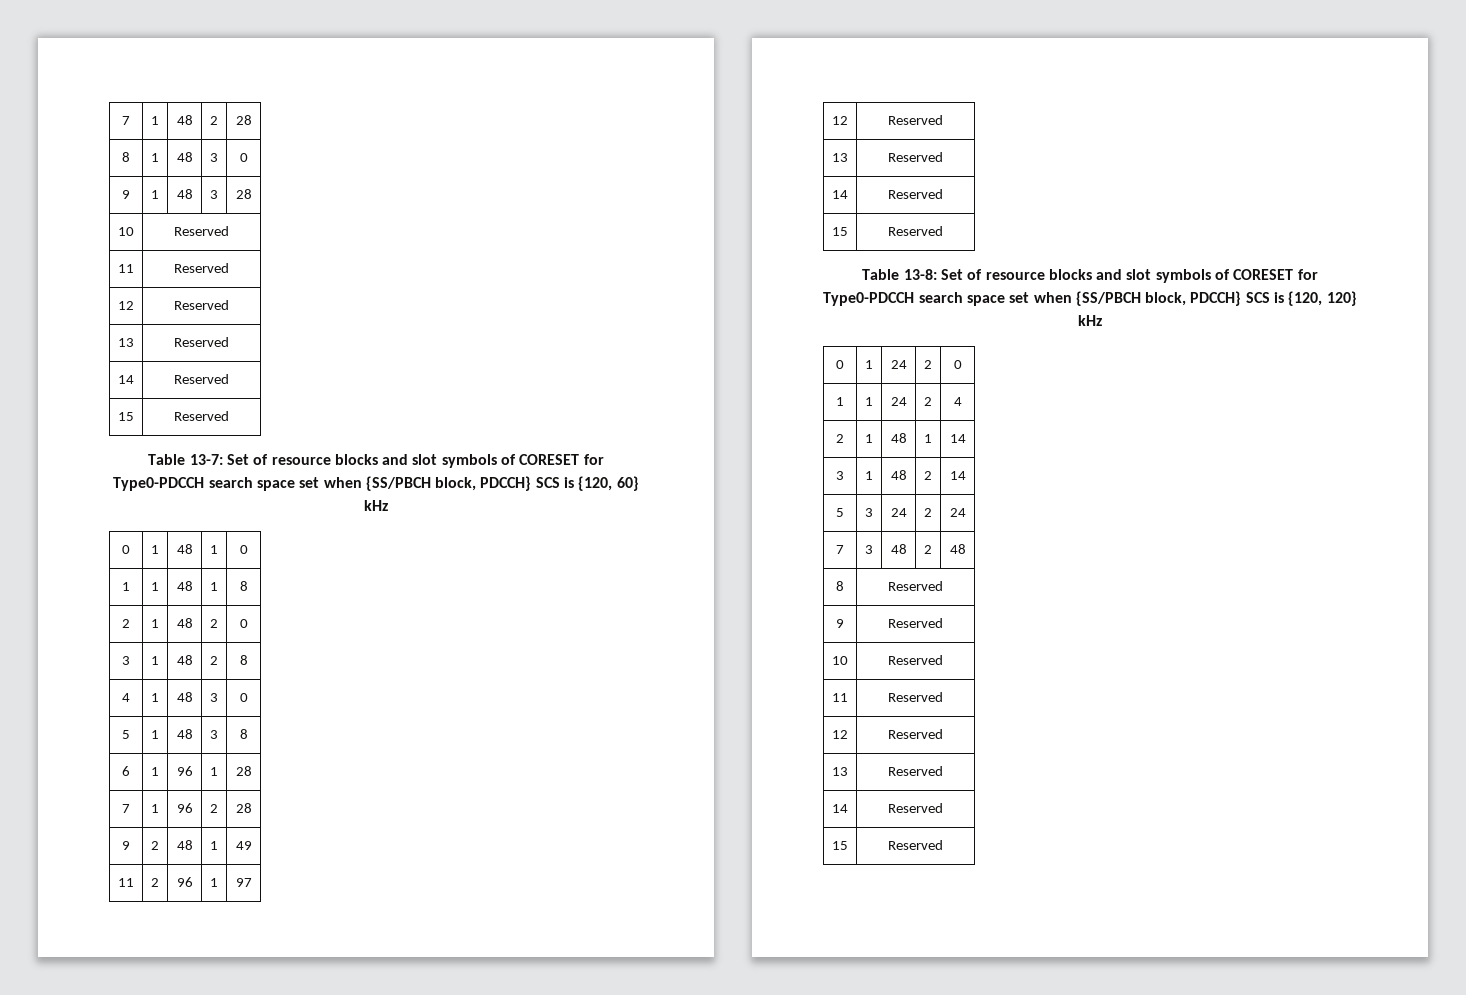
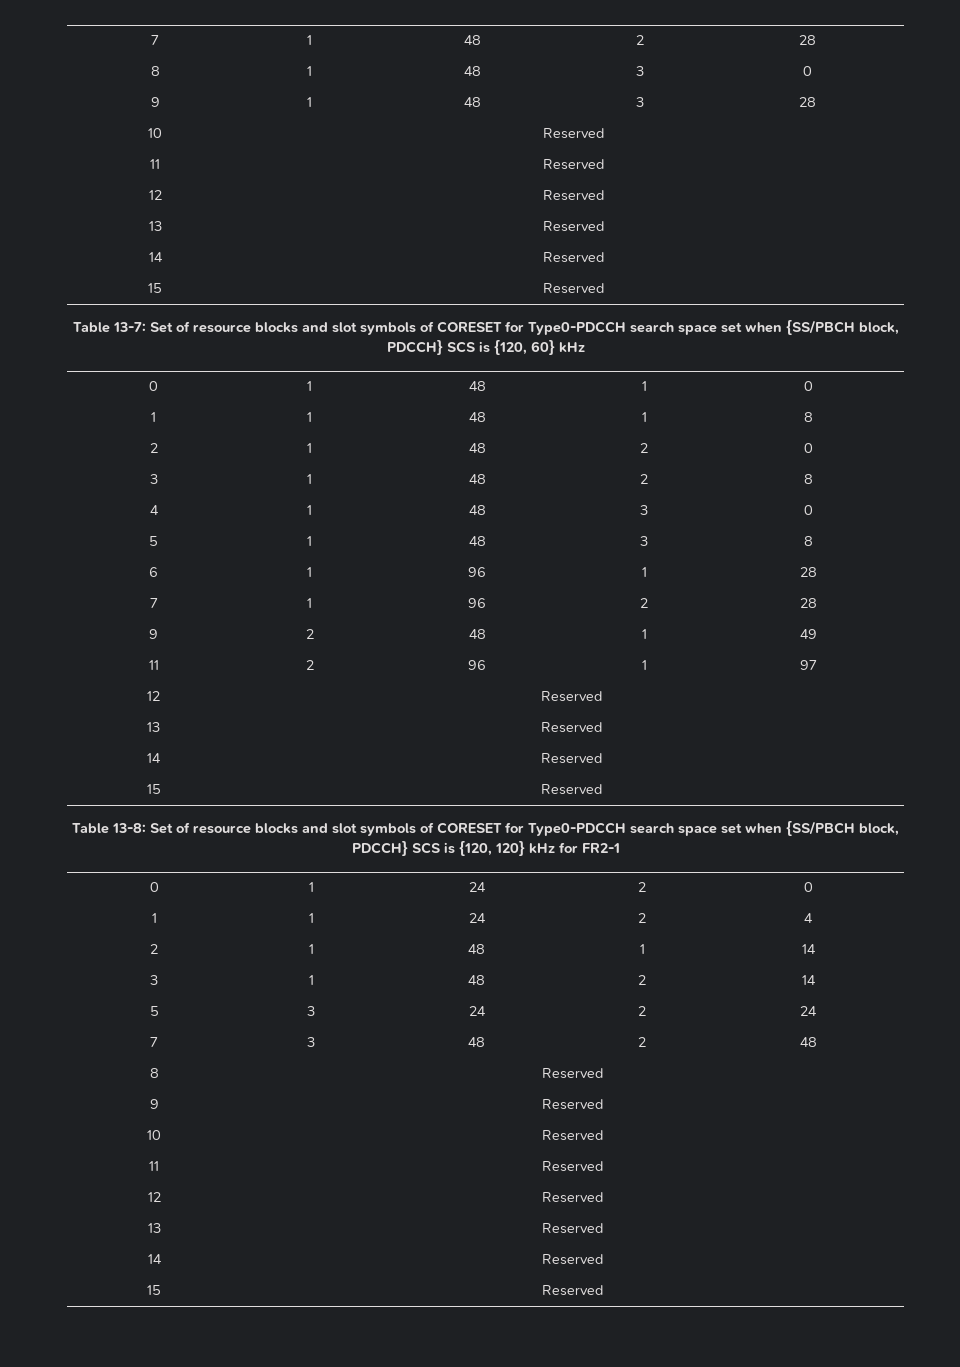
- Table 13-8: Set of resource blocks and slot symbols of CORESET for Type0-PDCCH search space set when {SS/PBCH block, PDCCH} SCS is {120, 120} kHz
+ Table 13-8: Set of resource blocks and slot symbols of CORESET for Type0-PDCCH search space set when {SS/PBCH block, PDCCH} SCS is {120, 120} kHz for FR2-1

